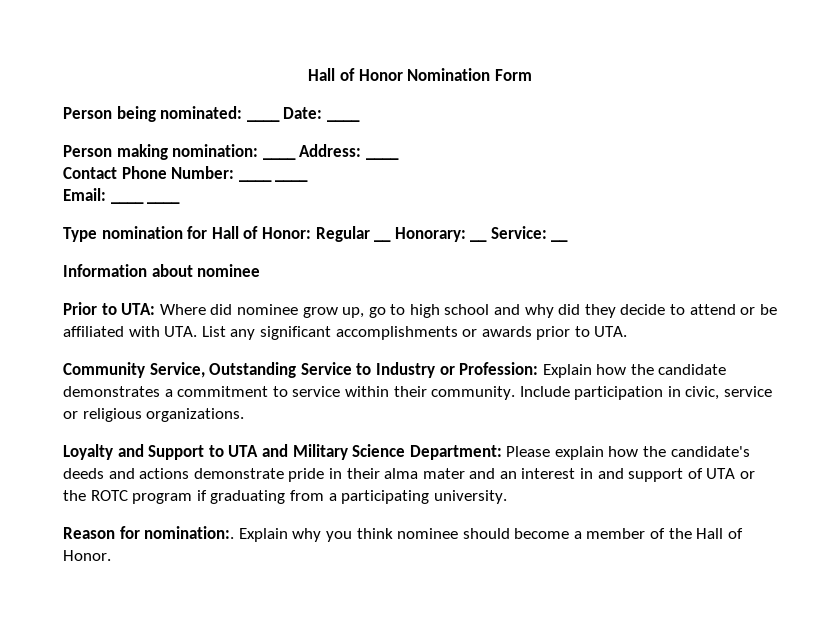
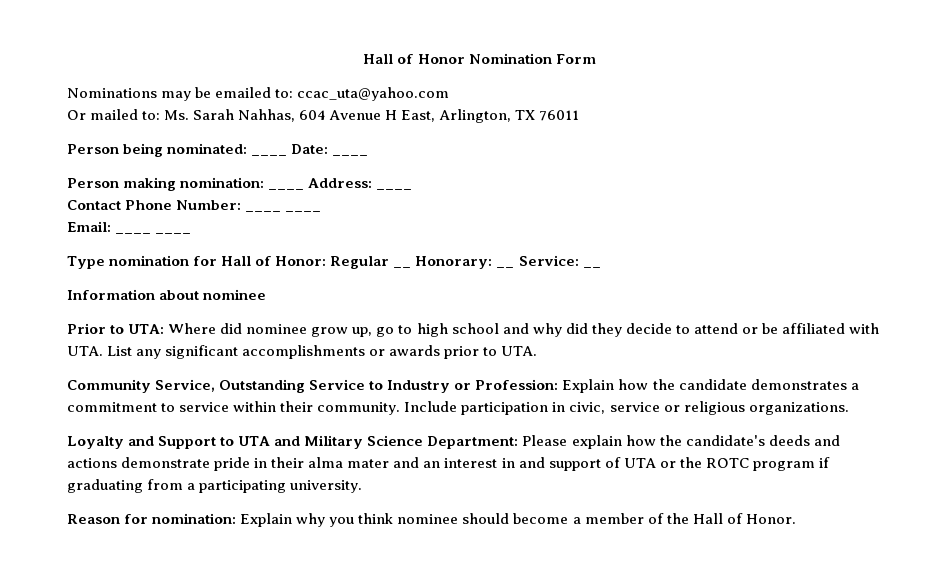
+ Nominations may be emailed to: ccac_uta@yahoo.com
+ Or mailed to: Ms. Sarah Nahhas, 604 Avenue H East, Arlington, TX 76011
- Reason for nomination:. Explain why you think nominee should become a member of the Hall of Honor.
+ Reason for nomination: Explain why you think nominee should become a member of the Hall of Honor.

